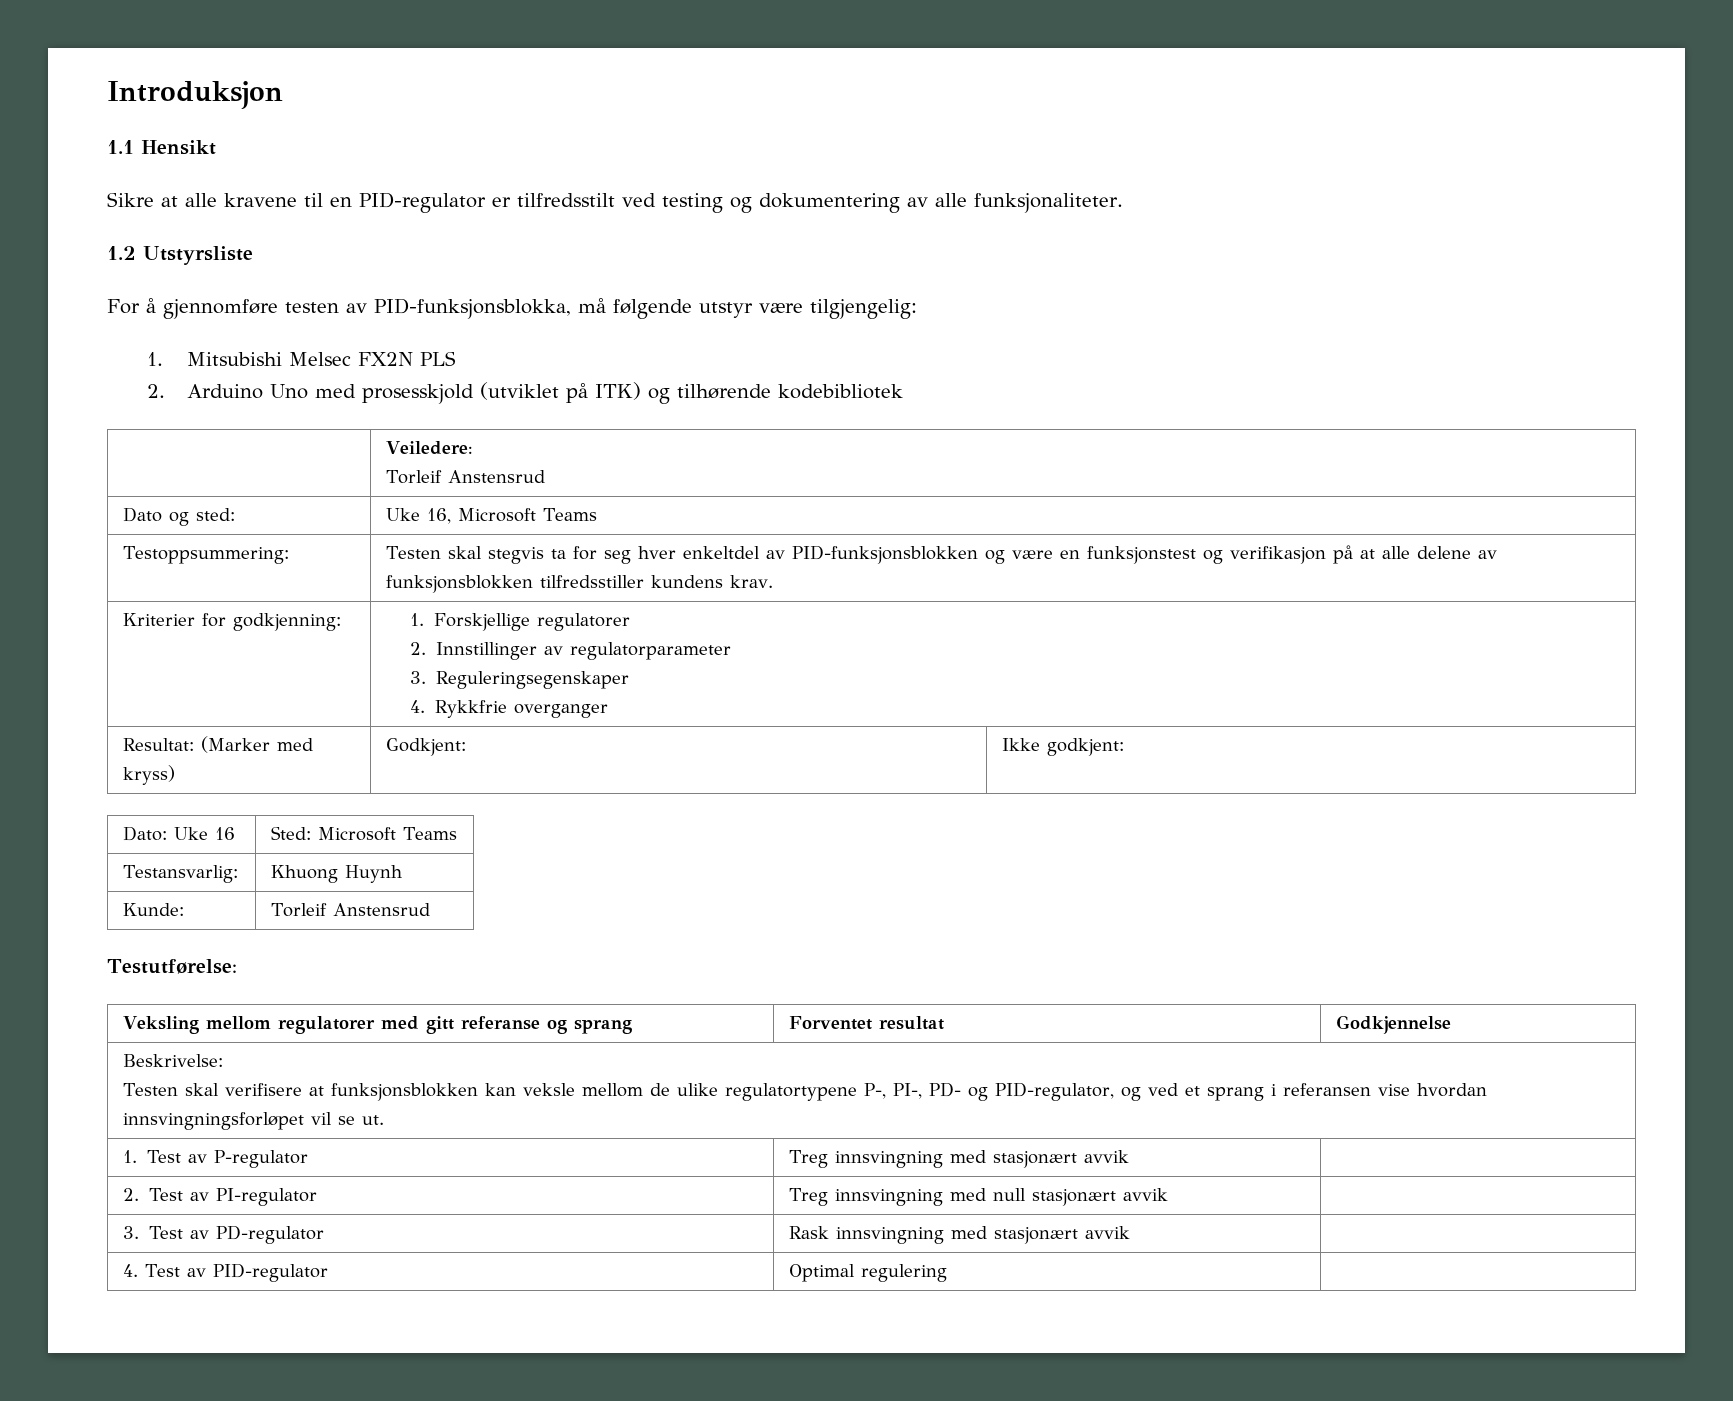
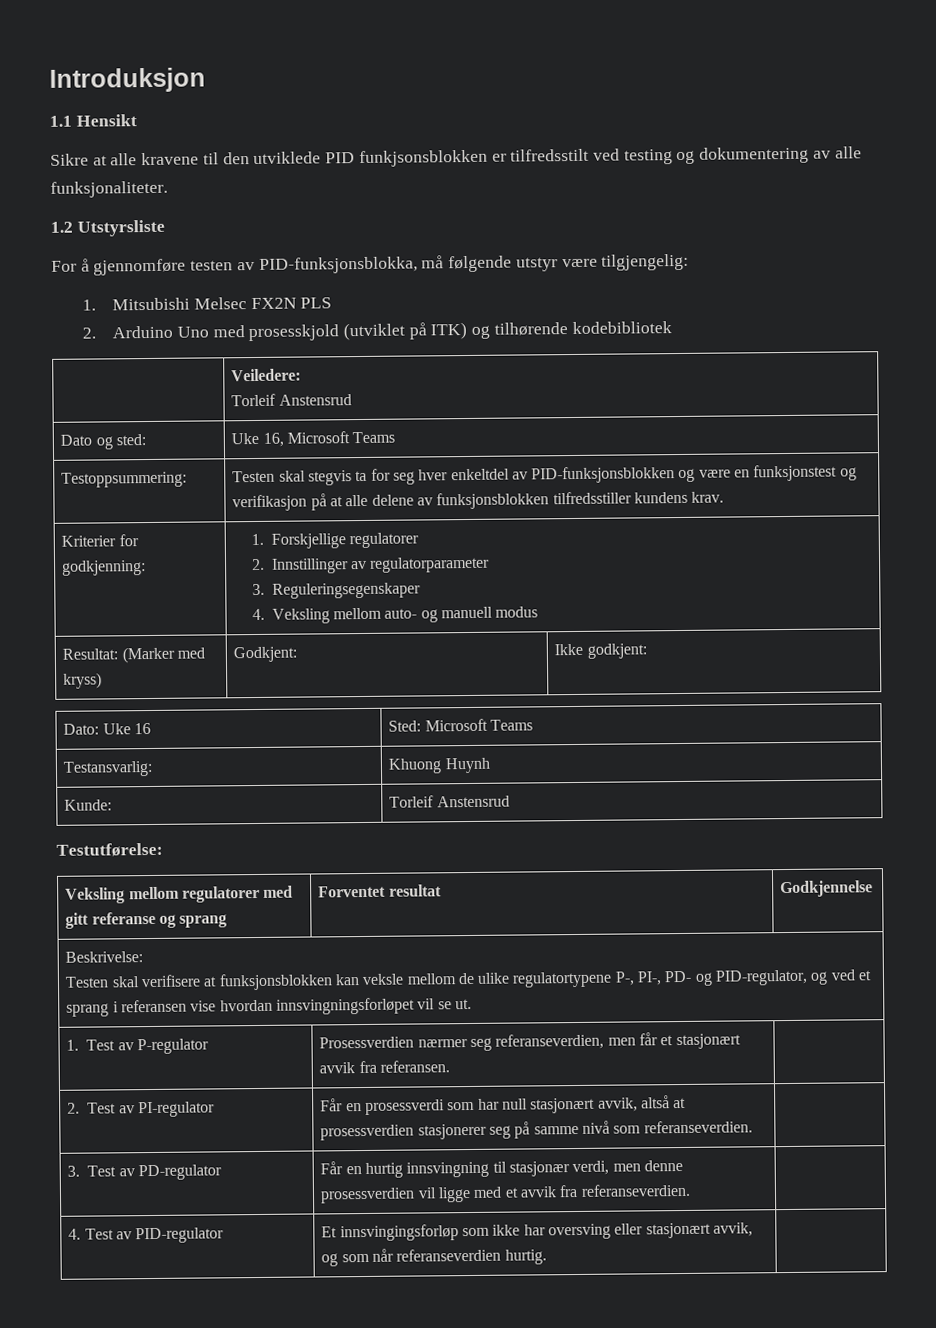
- Sikre at alle kravene til en PID-regulator er tilfredsstilt ved testing og dokumentering av alle funksjonaliteter.
+ Sikre at alle kravene til den utviklede PID funkjsonsblokken er tilfredsstilt ved testing og dokumentering av alle funksjonaliteter.
  Kriterier for godkjenning: | 1. Forskjellige regulatorer
  2. Innstillinger av regulatorparameter
  3. Reguleringsegenskaper
- 4. Rykkfrie overganger
+ 4. Veksling mellom auto- og manuell modus
- 1. Test av P-regulator | Treg innsvingning med stasjonært avvik |
+ 1. Test av P-regulator | Prosessverdien nærmer seg referanseverdien, men får et stasjonært avvik fra referansen. |
- 2. Test av PI-regulator | Treg innsvingning med null stasjonært avvik |
- 3. Test av PD-regulator | Rask innsvingning med stasjonært avvik |
+ 2. Test av PI-regulator | Får en prosessverdi som har null stasjonært avvik, altså at prosessverdien stasjonerer seg på samme nivå som referanseverdien. |
+ 3. Test av PD-regulator | Får en hurtig innsvingning til stasjonær verdi, men denne prosessverdien vil ligge med et avvik fra referanseverdien. |
- 4. Test av PID-regulator | Optimal regulering |
+ 4. Test av PID-regulator | Et innsvingingsforløp som ikke har oversving eller stasjonært avvik, og som når referanseverdien hurtig. |

